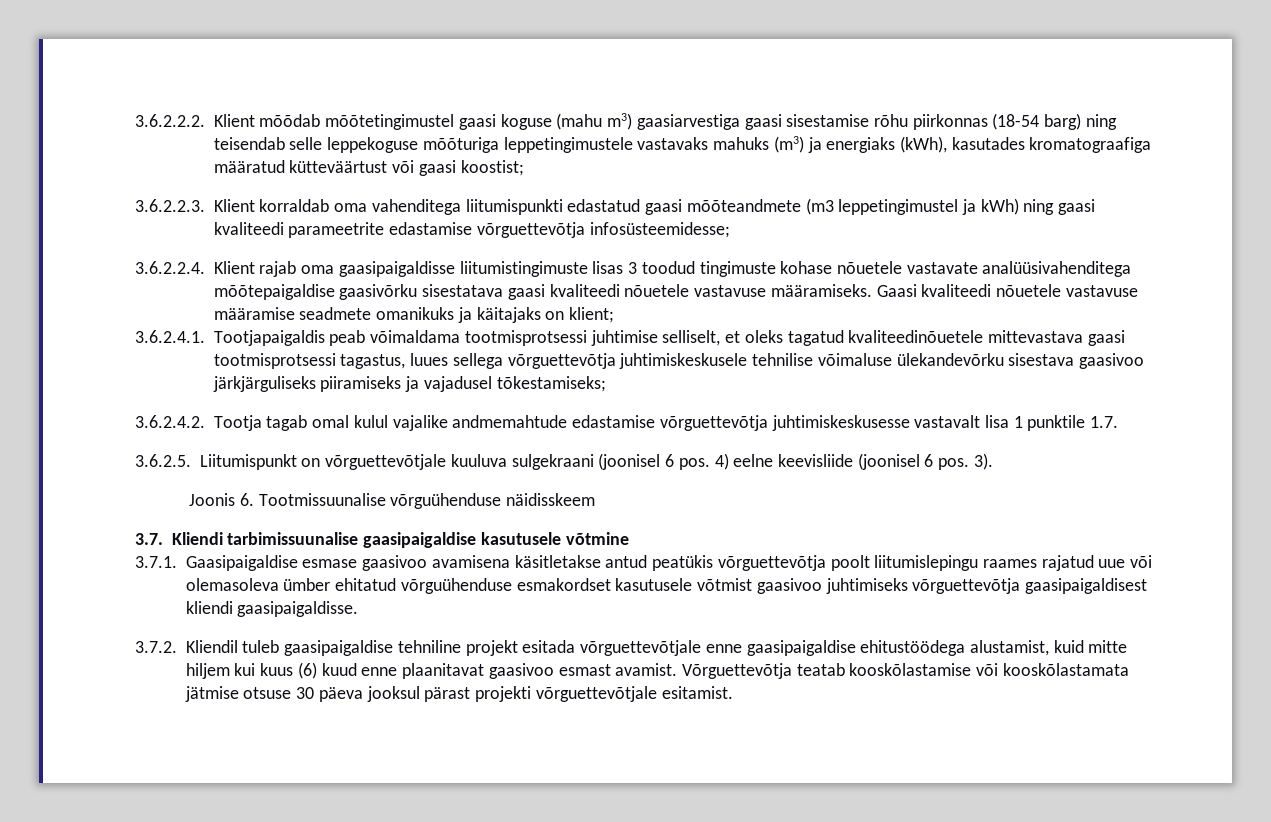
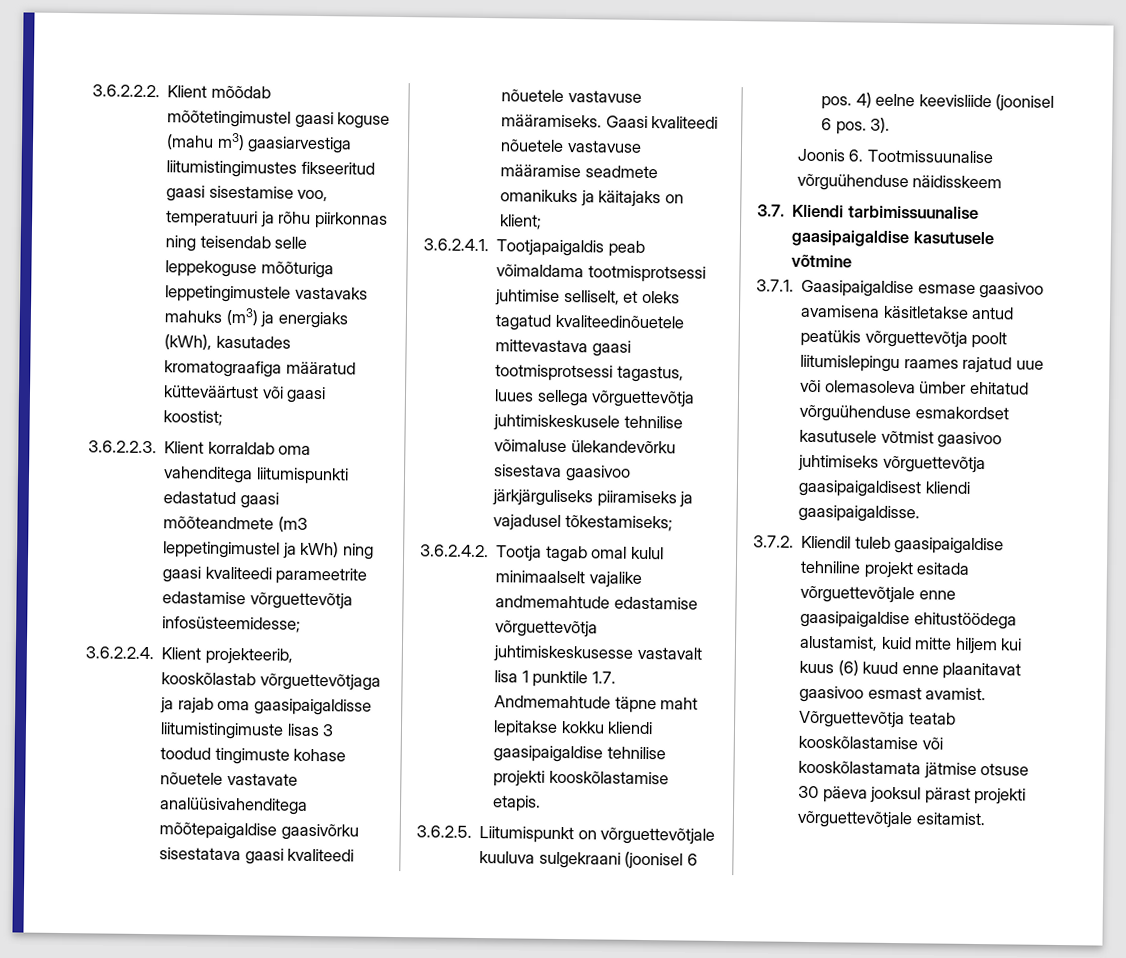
- 3.6.2.2.2. Klient mõõdab mõõtetingimustel gaasi koguse (mahu m3) gaasiarvestiga gaasi sisestamise rõhu piirkonnas (18-54 barg) ning teisendab selle leppekoguse mõõturiga leppetingimustele vastavaks mahuks (m3) ja energiaks (kWh), kasutades kromatograafiga määratud kütteväärtust või gaasi koostist;
+ 3.6.2.2.2. Klient mõõdab mõõtetingimustel gaasi koguse (mahu m3) gaasiarvestiga liitumistingimustes fikseeritud gaasi sisestamise voo, temperatuuri ja rõhu piirkonnas ning teisendab selle leppekoguse mõõturiga leppetingimustele vastavaks mahuks (m3) ja energiaks (kWh), kasutades kromatograafiga määratud kütteväärtust või gaasi koostist;
- 3.6.2.2.4. Klient rajab oma gaasipaigaldisse liitumistingimuste lisas 3 toodud tingimuste kohase nõuetele vastavate analüüsivahenditega mõõtepaigaldise gaasivõrku sisestatava gaasi kvaliteedi nõuetele vastavuse määramiseks.
+ 3.6.2.2.4. Klient projekteerib, kooskõlastab võrguettevõtjaga ja rajab oma gaasipaigaldisse liitumistingimuste lisas 3 toodud tingimuste kohase nõuetele vastavate analüüsivahenditega mõõtepaigaldise gaasivõrku sisestatava gaasi kvaliteedi nõuetele vastavuse määramiseks.
- 3.6.2.4.2. Tootja tagab omal kulul vajalike andmemahtude edastamise võrguettevõtja juhtimiskeskusesse vastavalt lisa 1 punktile 1.7.
+ 3.6.2.4.2. Tootja tagab omal kulul minimaalselt vajalike andmemahtude edastamise võrguettevõtja juhtimiskeskusesse vastavalt lisa 1 punktile 1.7. Andmemahtude täpne maht lepitakse kokku kliendi gaasipaigaldise tehnilise projekti kooskõlastamise etapis.

